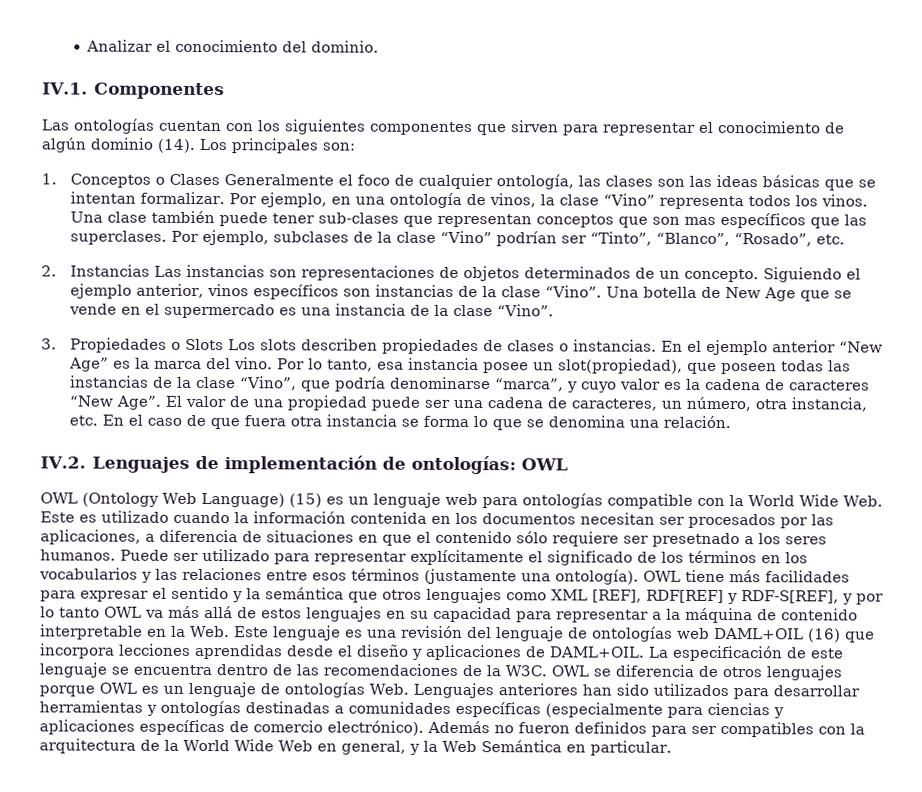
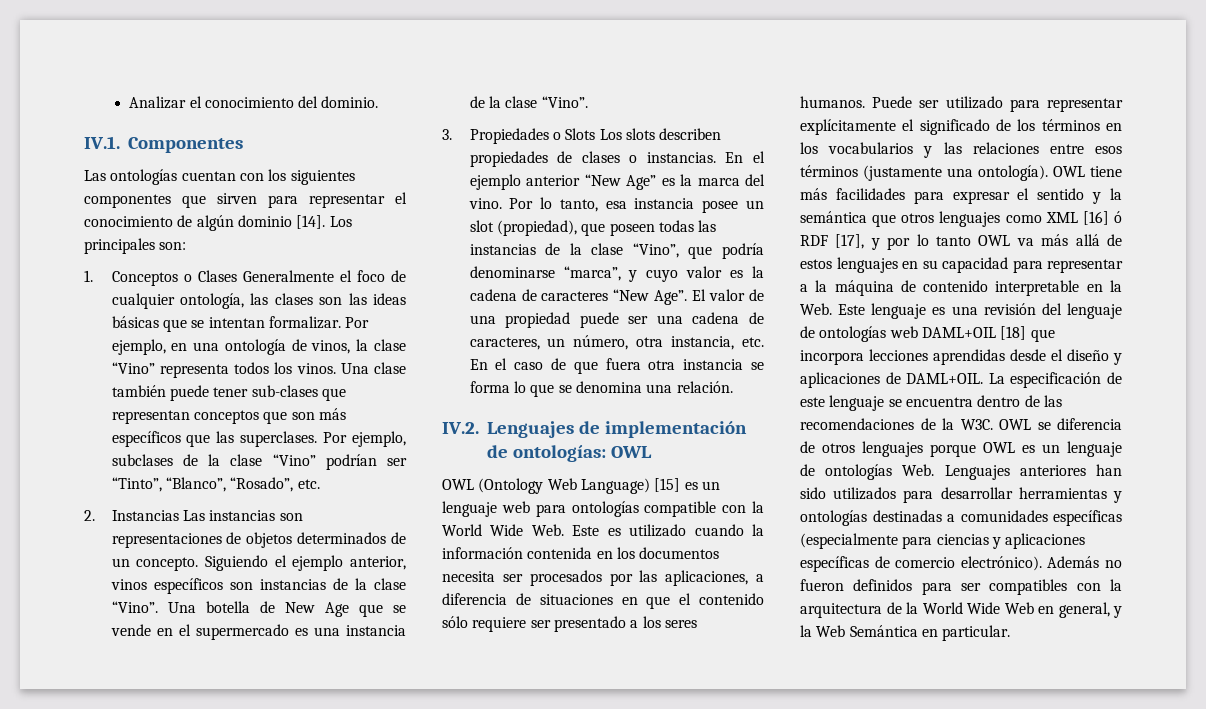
- Las ontologías cuentan con los siguientes componentes que sirven para representar el conocimiento de algún dominio (14).
+ Las ontologías cuentan con los siguientes componentes que sirven para representar el conocimiento de algún dominio [14].
- Una clase también puede tener sub-clases que representan conceptos que son mas específicos que las superclases.
+ Una clase también puede tener sub-clases que representan conceptos que son más específicos que las superclases.
- Por lo tanto, esa instancia posee un slot(propiedad), que poseen todas las instancias de la clase “Vino”, que podría denominarse “marca”, y cuyo valor es la cadena de caracteres “New Age”.
+ Por lo tanto, esa instancia posee un slot (propiedad), que poseen todas las instancias de la clase “Vino”, que podría denominarse “marca”, y cuyo valor es la cadena de caracteres “New Age”.
- OWL (Ontology Web Language) (15) es un lenguaje web para ontologías compatible con la World Wide Web. Este es utilizado cuando la información contenida en los documentos necesitan ser procesados por las aplicaciones, a diferencia de situaciones en que el contenido sólo requiere ser presetnado a los seres humanos.
+ OWL (Ontology Web Language) [15] es un lenguaje web para ontologías compatible con la World Wide Web. Este es utilizado cuando la información contenida en los documentos necesita ser procesados por las aplicaciones, a diferencia de situaciones en que el contenido sólo requiere ser presentado a los seres humanos.
- OWL tiene más facilidades para expresar el sentido y la semántica que otros lenguajes como XML [REF], RDF[REF] y RDF-S[REF], y por lo tanto OWL va más allá de estos lenguajes en su capacidad para representar a la máquina de contenido interpretable en la Web. Este lenguaje es una revisión del lenguaje de ontologías web DAML+OIL (16) que incorpora lecciones aprendidas desde el diseño y aplicaciones de DAML+OIL.
+ OWL tiene más facilidades para expresar el sentido y la semántica que otros lenguajes como XML [16] ó RDF [17], y por lo tanto OWL va más allá de estos lenguajes en su capacidad para representar a la máquina de contenido interpretable en la Web. Este lenguaje es una revisión del lenguaje de ontologías web DAML+OIL [18] que incorpora lecciones aprendidas desde el diseño y aplicaciones de DAML+OIL.

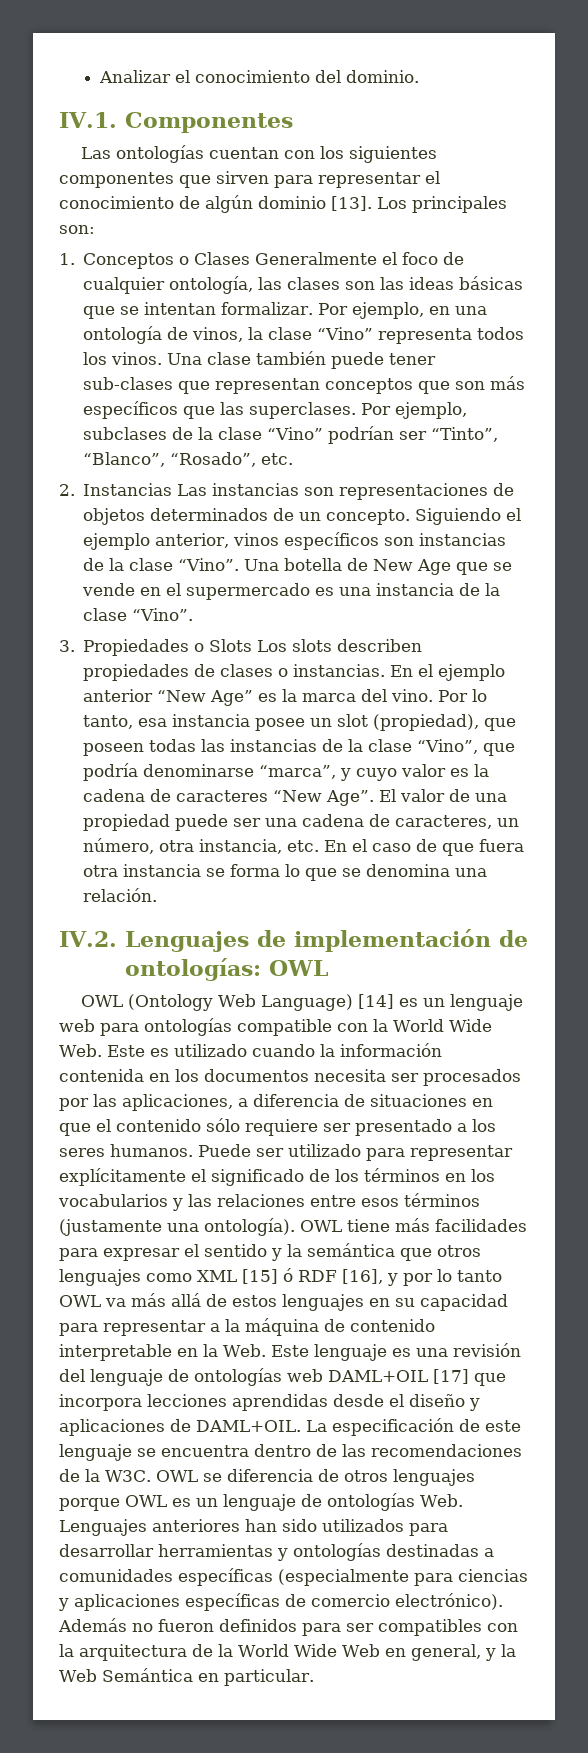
- Las ontologías cuentan con los siguientes componentes que sirven para representar el conocimiento de algún dominio [14].
+ Las ontologías cuentan con los siguientes componentes que sirven para representar el conocimiento de algún dominio [13].
- OWL (Ontology Web Language) [15] es un lenguaje web para ontologías compatible con la World Wide Web. Este es utilizado cuando la información contenida en los documentos necesita ser procesados por las aplicaciones, a diferencia de situaciones en que el contenido sólo requiere ser presentado a los seres humanos.
+ OWL (Ontology Web Language) [14] es un lenguaje web para ontologías compatible con la World Wide Web. Este es utilizado cuando la información contenida en los documentos necesita ser procesados por las aplicaciones, a diferencia de situaciones en que el contenido sólo requiere ser presentado a los seres humanos.
- OWL tiene más facilidades para expresar el sentido y la semántica que otros lenguajes como XML [16] ó RDF [17], y por lo tanto OWL va más allá de estos lenguajes en su capacidad para representar a la máquina de contenido interpretable en la Web. Este lenguaje es una revisión del lenguaje de ontologías web DAML+OIL [18] que incorpora lecciones aprendidas desde el diseño y aplicaciones de DAML+OIL.
+ OWL tiene más facilidades para expresar el sentido y la semántica que otros lenguajes como XML [15] ó RDF [16], y por lo tanto OWL va más allá de estos lenguajes en su capacidad para representar a la máquina de contenido interpretable en la Web. Este lenguaje es una revisión del lenguaje de ontologías web DAML+OIL [17] que incorpora lecciones aprendidas desde el diseño y aplicaciones de DAML+OIL.

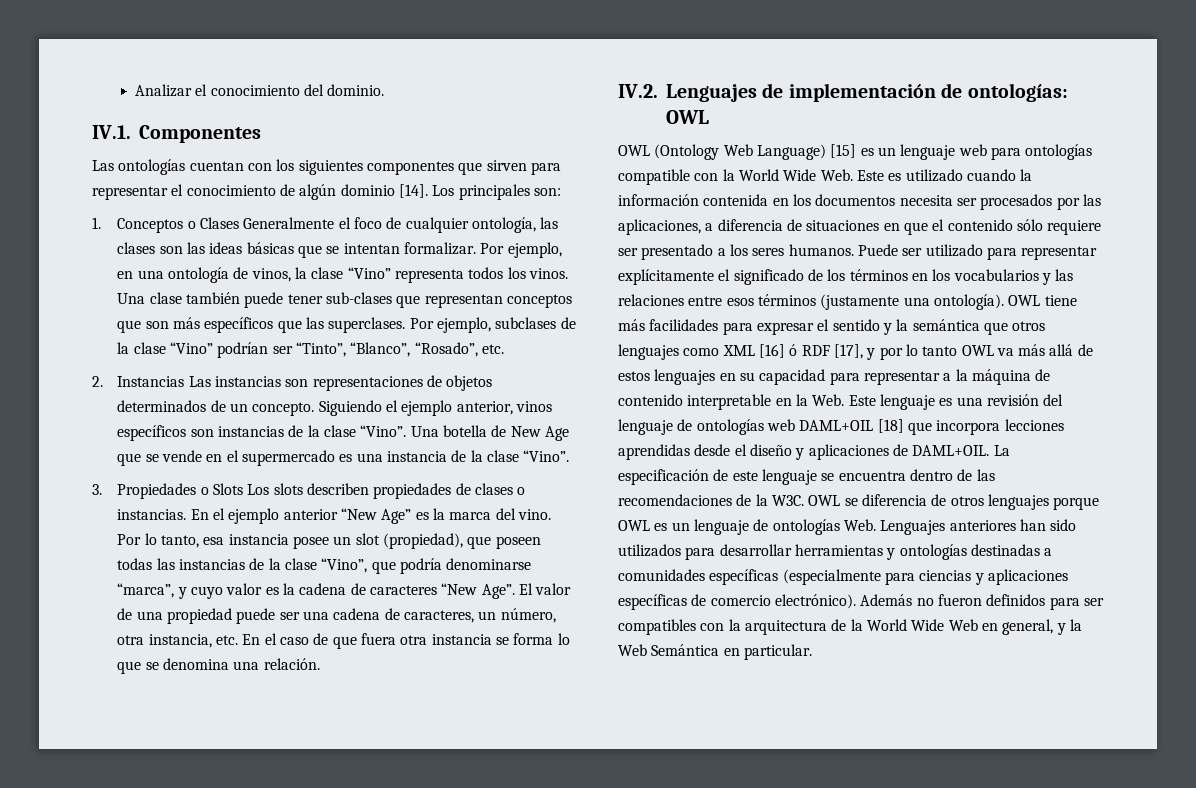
- Las ontologías cuentan con los siguientes componentes que sirven para representar el conocimiento de algún dominio [13].
+ Las ontologías cuentan con los siguientes componentes que sirven para representar el conocimiento de algún dominio [14].
- OWL (Ontology Web Language) [14] es un lenguaje web para ontologías compatible con la World Wide Web. Este es utilizado cuando la información contenida en los documentos necesita ser procesados por las aplicaciones, a diferencia de situaciones en que el contenido sólo requiere ser presentado a los seres humanos.
+ OWL (Ontology Web Language) [15] es un lenguaje web para ontologías compatible con la World Wide Web. Este es utilizado cuando la información contenida en los documentos necesita ser procesados por las aplicaciones, a diferencia de situaciones en que el contenido sólo requiere ser presentado a los seres humanos.
- OWL tiene más facilidades para expresar el sentido y la semántica que otros lenguajes como XML [15] ó RDF [16], y por lo tanto OWL va más allá de estos lenguajes en su capacidad para representar a la máquina de contenido interpretable en la Web. Este lenguaje es una revisión del lenguaje de ontologías web DAML+OIL [17] que incorpora lecciones aprendidas desde el diseño y aplicaciones de DAML+OIL.
+ OWL tiene más facilidades para expresar el sentido y la semántica que otros lenguajes como XML [16] ó RDF [17], y por lo tanto OWL va más allá de estos lenguajes en su capacidad para representar a la máquina de contenido interpretable en la Web. Este lenguaje es una revisión del lenguaje de ontologías web DAML+OIL [18] que incorpora lecciones aprendidas desde el diseño y aplicaciones de DAML+OIL.

